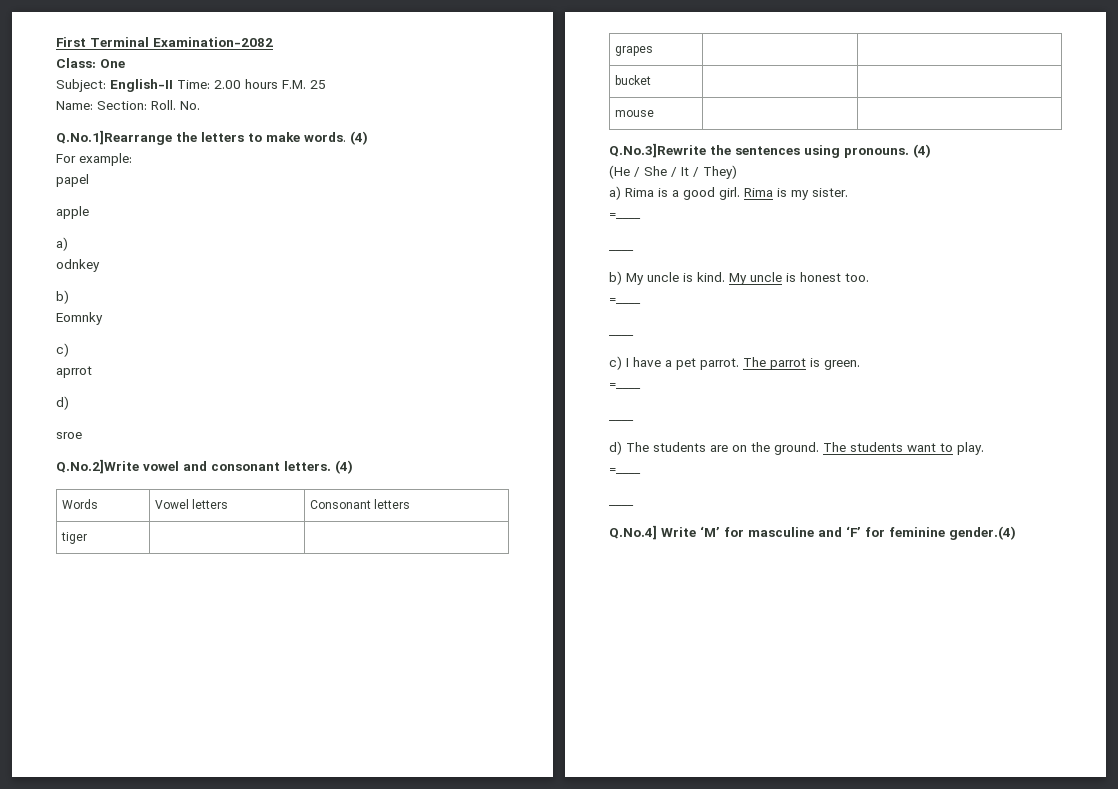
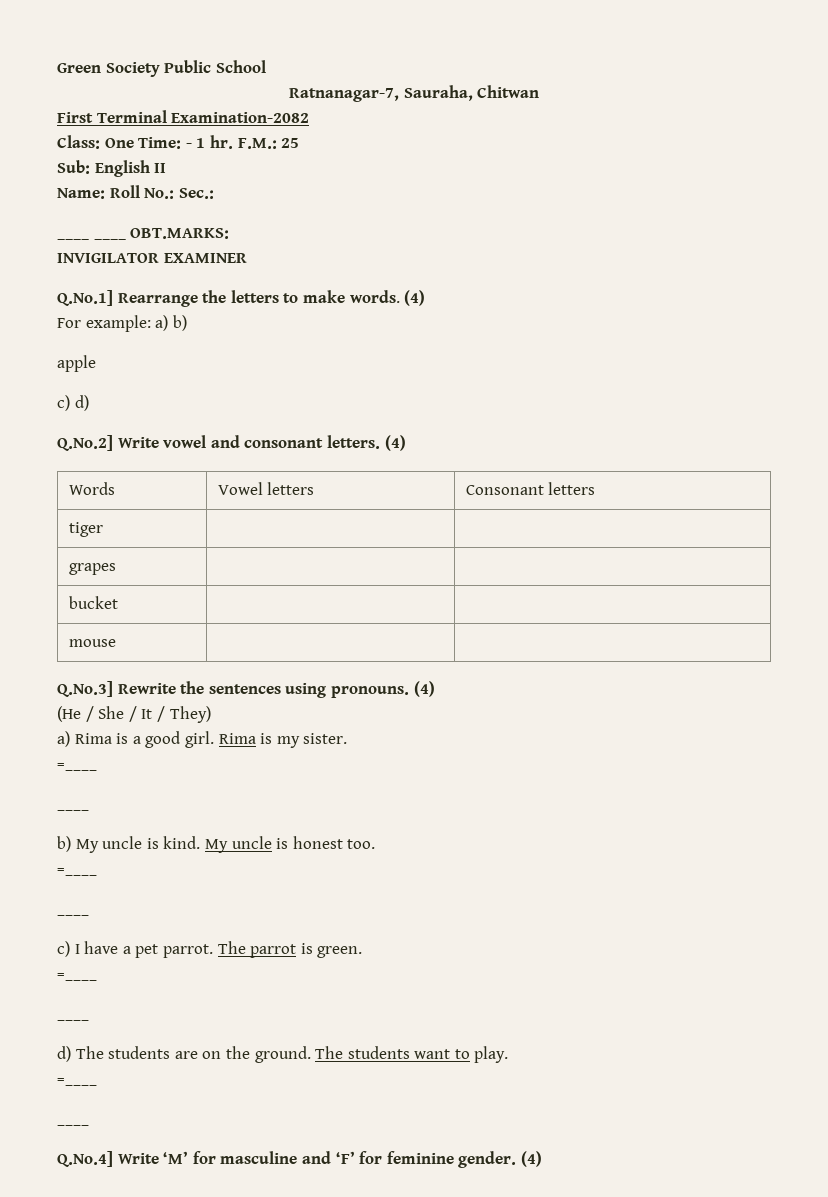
+ Green Society Public School
+ Ratnanagar-7, Sauraha, Chitwan
- Class: One
- Subject: English-II Time: 2.00 hours F.M. 25
- Name: Section: Roll. No.
- Q.No.1]Rearrange the letters to make words.
+ Class: One Time: - 1 hr. F.M.: 25
+ Sub: English II
+ Name: Roll No.: Sec.:
+ ____ ____ OBT.MARKS:
+ INVIGILATOR EXAMINER
+ Q.No.1] Rearrange the letters to make words.
- For example:
- papel
+ For example: a) b)
  apple
- a)
- odnkey
- b)
- Eomnky
- c)
- aprrot
- d)
+ c) d)
- sroe
- Q.No.2]Write vowel and consonant letters.
+ Q.No.2] Write vowel and consonant letters.
- Q.No.3]Rewrite the sentences using pronouns.
+ Q.No.3] Rewrite the sentences using pronouns.
- Q.No.4] Write ‘M’ for masculine and ‘F’ for feminine gender.(4)
+ Q.No.4] Write ‘M’ for masculine and ‘F’ for feminine gender. (4)

